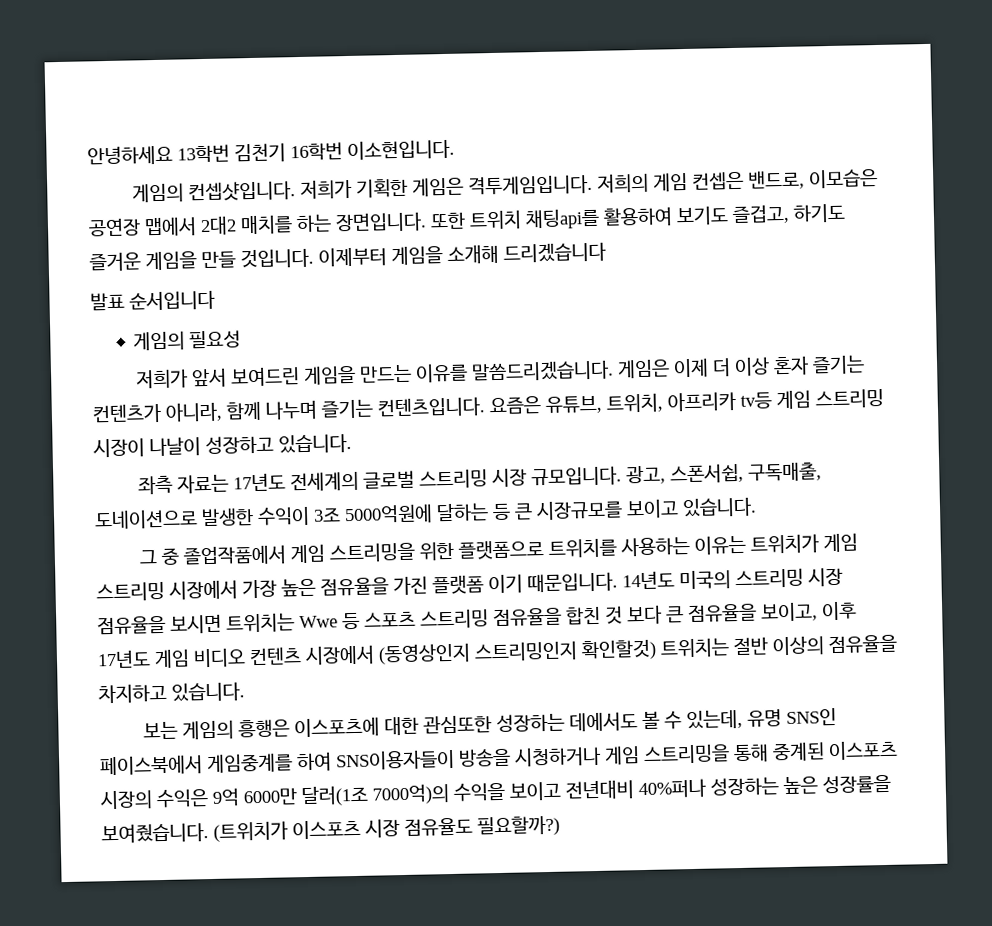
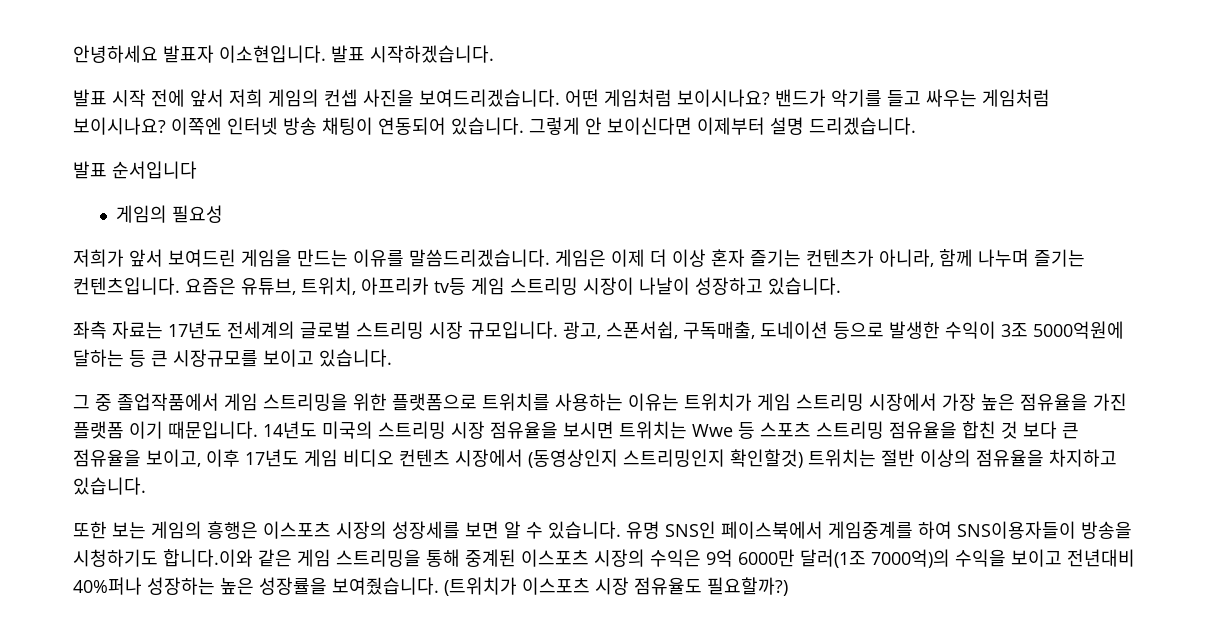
- 안녕하세요 13학번 김천기 16학번 이소현입니다.
- 게임의 컨셉샷입니다. 저희가 기획한 게임은 격투게임입니다. 저희의 게임 컨셉은 밴드로, 이모습은 공연장 맵에서 2대2 매치를 하는 장면입니다. 또한 트위치 채팅api를 활용하여 보기도 즐겁고, 하기도 즐거운 게임을 만들 것입니다. 이제부터 게임을 소개해 드리겠습니다
+ 안녕하세요 발표자 이소현입니다. 발표 시작하겠습니다.
+ 발표 시작 전에 앞서 저희 게임의 컨셉 사진을 보여드리겠습니다. 어떤 게임처럼 보이시나요? 밴드가 악기를 들고 싸우는 게임처럼 보이시나요? 이쪽엔 인터넷 방송 채팅이 연동되어 있습니다. 그렇게 안 보이신다면 이제부터 설명 드리겠습니다.
- 광고, 스폰서쉽, 구독매출, 도네이션으로 발생한 수익이 3조 5000억원에 달하는 등 큰 시장규모를 보이고 있습니다.
+ 광고, 스폰서쉽, 구독매출, 도네이션 등으로 발생한 수익이 3조 5000억원에 달하는 등 큰 시장규모를 보이고 있습니다.
- 보는 게임의 흥행은 이스포츠에 대한 관심또한 성장하는 데에서도 볼 수 있는데, 유명 SNS인 페이스북에서 게임중계를 하여 SNS이용자들이 방송을 시청하거나 게임 스트리밍을 통해 중계된 이스포츠 시장의 수익은 9억 6000만 달러(1조 7000억)의 수익을 보이고 전년대비 40%퍼나 성장하는 높은 성장률을 보여줬습니다.
+ 또한 보는 게임의 흥행은 이스포츠 시장의 성장세를 보면 알 수 있습니다. 유명 SNS인 페이스북에서 게임중계를 하여 SNS이용자들이 방송을 시청하기도 합니다.이와 같은 게임 스트리밍을 통해 중계된 이스포츠 시장의 수익은 9억 6000만 달러(1조 7000억)의 수익을 보이고 전년대비 40%퍼나 성장하는 높은 성장률을 보여줬습니다.

